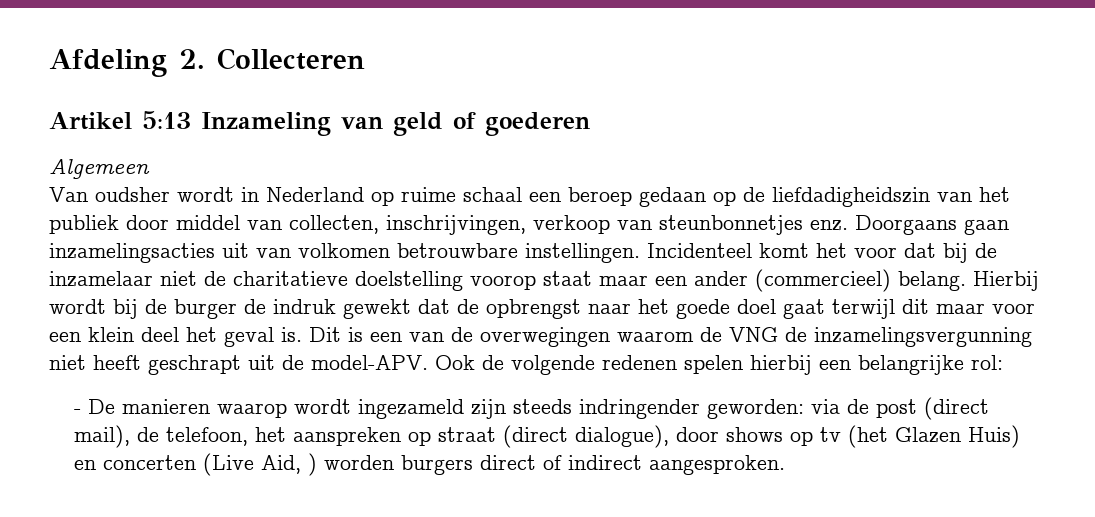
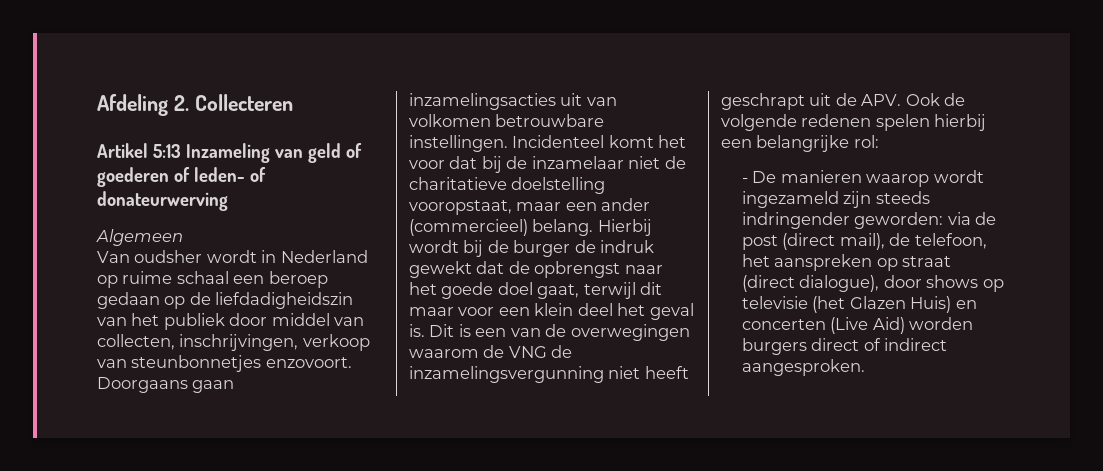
- Artikel 5:13 Inzameling van geld of goederen
+ Artikel 5:13 Inzameling van geld of goederen of leden- of donateurwerving
- Van oudsher wordt in Nederland op ruime schaal een beroep gedaan op de liefdadigheidszin van het publiek door middel van collecten, inschrijvingen, verkoop van steunbonnetjes enz.
+ Van oudsher wordt in Nederland op ruime schaal een beroep gedaan op de liefdadigheidszin van het publiek door middel van collecten, inschrijvingen, verkoop van steunbonnetjes enzovoort.
- Incidenteel komt het voor dat bij de inzamelaar niet de charitatieve doelstelling voorop staat maar een ander (commercieel) belang.
+ Incidenteel komt het voor dat bij de inzamelaar niet de charitatieve doelstelling vooropstaat, maar een ander (commercieel) belang.
- Hierbij wordt bij de burger de indruk gewekt dat de opbrengst naar het goede doel gaat terwijl dit maar voor een klein deel het geval is.
+ Hierbij wordt bij de burger de indruk gewekt dat de opbrengst naar het goede doel gaat, terwijl dit maar voor een klein deel het geval is.
- Dit is een van de overwegingen waarom de VNG de inzamelingsvergunning niet heeft geschrapt uit de model-APV. Ook de volgende redenen spelen hierbij een belangrijke rol:
+ Dit is een van de overwegingen waarom de VNG de inzamelingsvergunning niet heeft geschrapt uit de APV. Ook de volgende redenen spelen hierbij een belangrijke rol:
- - De manieren waarop wordt ingezameld zijn steeds indringender geworden: via de post (direct mail), de telefoon, het aanspreken op straat (direct dialogue), door shows op tv (het Glazen Huis) en concerten (Live Aid, ) worden burgers direct of indirect aangesproken.
+ - De manieren waarop wordt ingezameld zijn steeds indringender geworden: via de post (direct mail), de telefoon, het aanspreken op straat (direct dialogue), door shows op televisie (het Glazen Huis) en concerten (Live Aid) worden burgers direct of indirect aangesproken.

